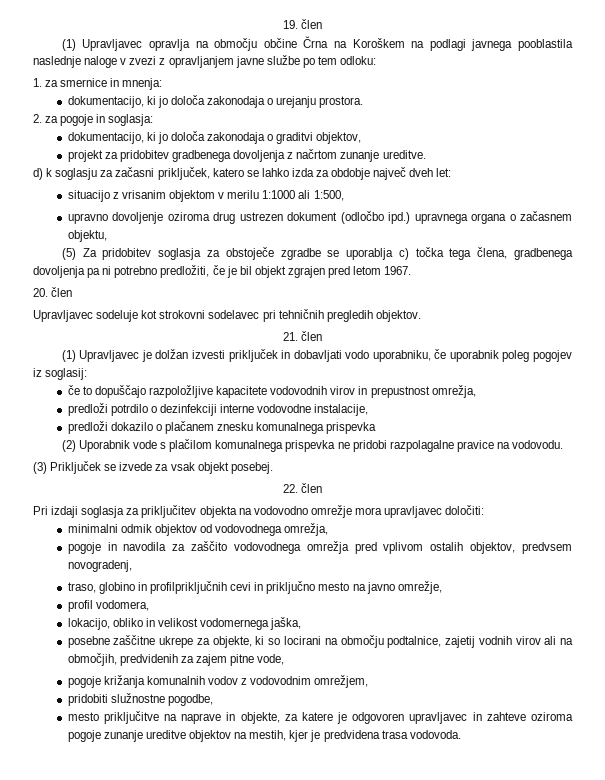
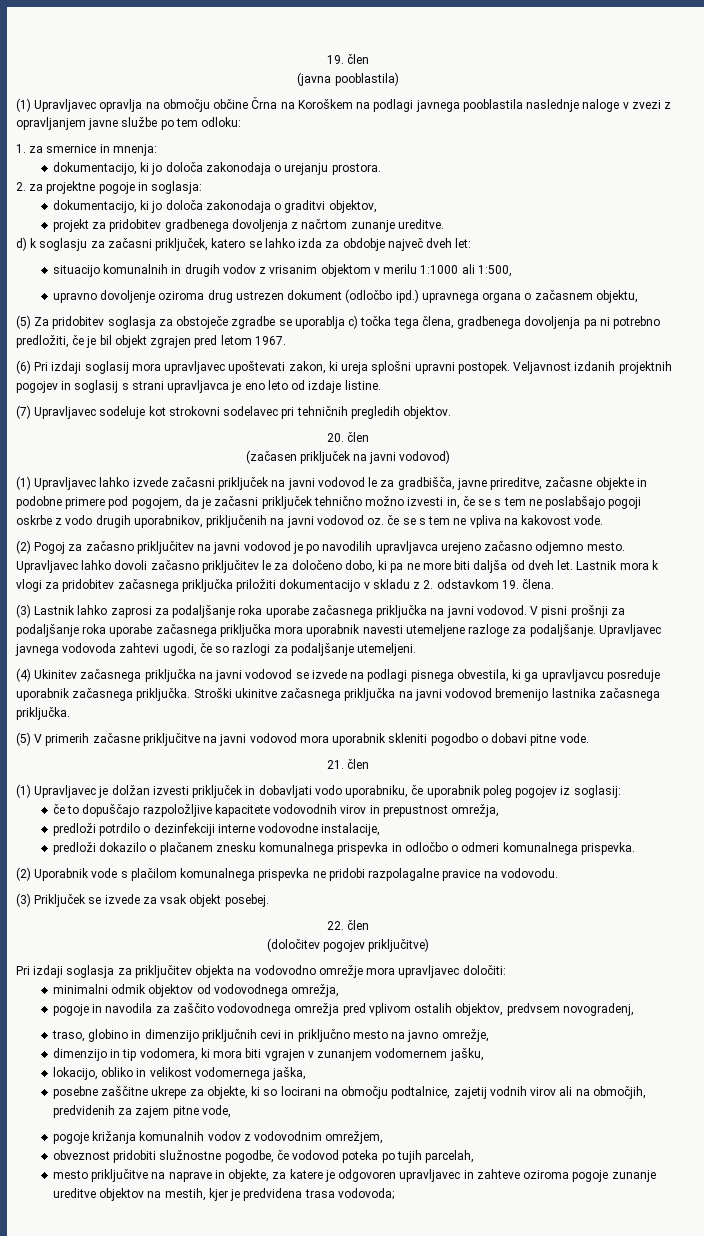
+ (javna pooblastila)
- 2. za pogoje in soglasja:
+ 2. za projektne pogoje in soglasja:
- situacijo z vrisanim objektom v merilu 1:1000 ali 1:500,
+ situacijo komunalnih in drugih vodov z vrisanim objektom v merilu 1:1000 ali 1:500,
- 20. člen
- Upravljavec sodeluje kot strokovni sodelavec pri tehničnih pregledih objektov.
+ (6) Pri izdaji soglasij mora upravljavec upoštevati zakon, ki ureja splošni upravni postopek. Veljavnost izdanih projektnih pogojev in soglasij s strani upravljavca je eno leto od izdaje listine.
+ (7) Upravljavec sodeluje kot strokovni sodelavec pri tehničnih pregledih objektov.
+ 20. člen
+ (začasen priključek na javni vodovod)
+ (1) Upravljavec lahko izvede začasni priključek na javni vodovod le za gradbišča, javne prireditve, začasne objekte in podobne primere pod pogojem, da je začasni priključek tehnično možno izvesti in, če se s tem ne poslabšajo pogoji oskrbe z vodo drugih uporabnikov, priključenih na javni vodovod oz. če se s tem ne vpliva na kakovost vode.
+ (2) Pogoj za začasno priključitev na javni vodovod je po navodilih upravljavca urejeno začasno odjemno mesto. Upravljavec lahko dovoli začasno priključitev le za določeno dobo, ki pa ne more biti daljša od dveh let. Lastnik mora k vlogi za pridobitev začasnega priključka priložiti dokumentacijo v skladu z 2. odstavkom 19. člena.
+ (3) Lastnik lahko zaprosi za podaljšanje roka uporabe začasnega priključka na javni vodovod. V pisni prošnji za podaljšanje roka uporabe začasnega priključka mora uporabnik navesti utemeljene razloge za podaljšanje. Upravljavec javnega vodovoda zahtevi ugodi, če so razlogi za podaljšanje utemeljeni.
+ (4) Ukinitev začasnega priključka na javni vodovod se izvede na podlagi pisnega obvestila, ki ga upravljavcu posreduje uporabnik začasnega priključka. Stroški ukinitve začasnega priključka na javni vodovod bremenijo lastnika začasnega priključka.
+ (5) V primerih začasne priključitve na javni vodovod mora uporabnik skleniti pogodbo o dobavi pitne vode.
- predloži dokazilo o plačanem znesku komunalnega prispevka
+ predloži dokazilo o plačanem znesku komunalnega prispevka in odločbo o odmeri komunalnega prispevka.
+ (določitev pogojev priključitve)
- traso, globino in profilpriključnih cevi in priključno mesto na javno omrežje,
+ traso, globino in dimenzijo priključnih cevi in priključno mesto na javno omrežje,
- profil vodomera,
+ dimenzijo in tip vodomera, ki mora biti vgrajen v zunanjem vodomernem jašku,
- pridobiti služnostne pogodbe,
+ obveznost pridobiti služnostne pogodbe, če vodovod poteka po tujih parcelah,
- mesto priključitve na naprave in objekte, za katere je odgovoren upravljavec in zahteve oziroma pogoje zunanje ureditve objektov na mestih, kjer je predvidena trasa vodovoda.
+ mesto priključitve na naprave in objekte, za katere je odgovoren upravljavec in zahteve oziroma pogoje zunanje ureditve objektov na mestih, kjer je predvidena trasa vodovoda;

